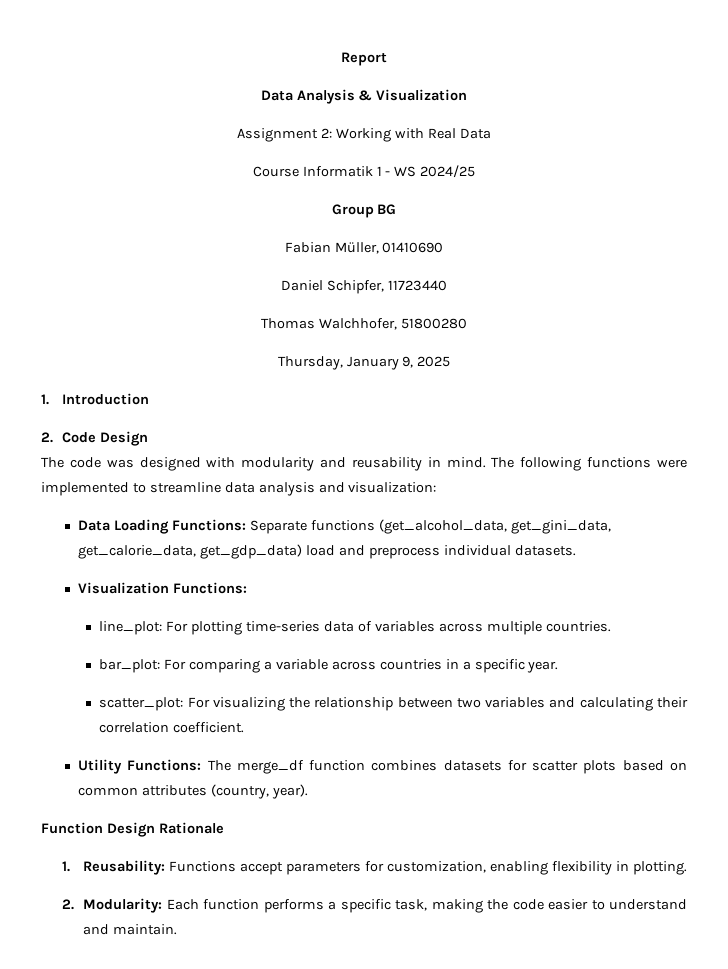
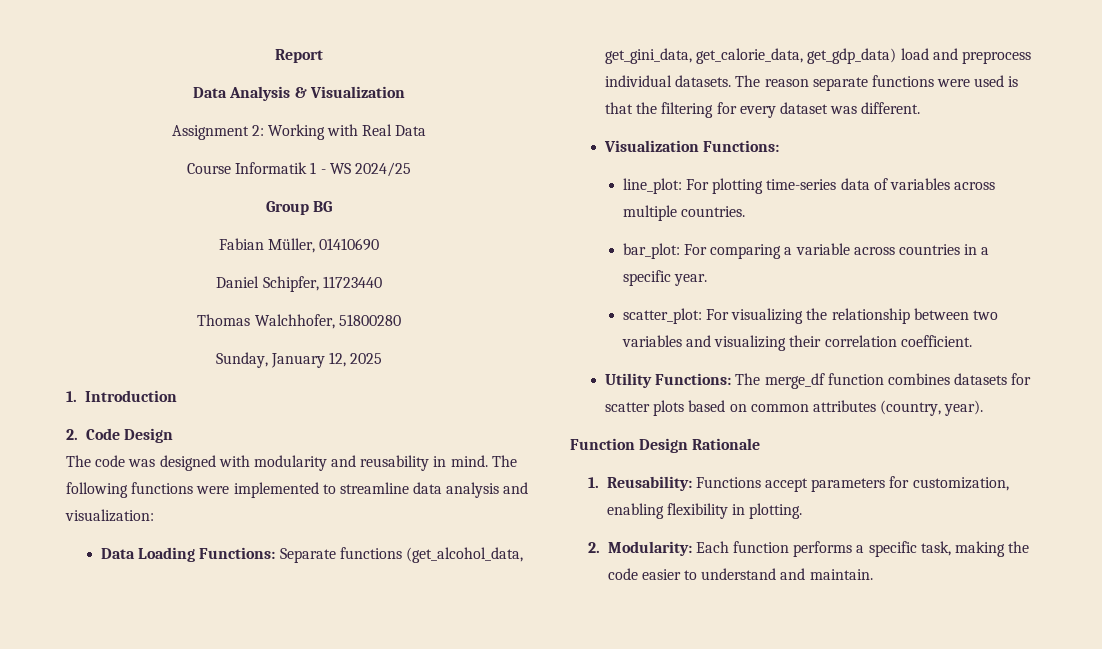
- Thursday, January 9, 2025
+ Sunday, January 12, 2025
+ The reason separate functions were used is that the filtering for every dataset was different.
- scatter_plot: For visualizing the relationship between two variables and calculating their correlation coefficient.
+ scatter_plot: For visualizing the relationship between two variables and visualizing their correlation coefficient.

